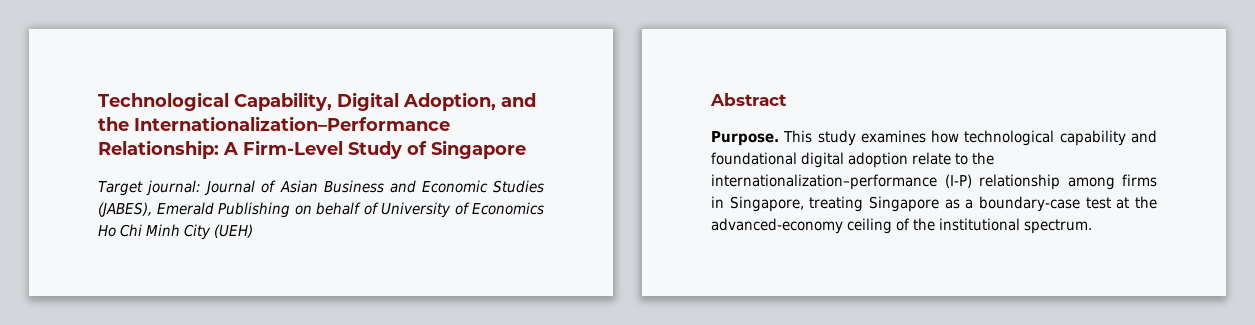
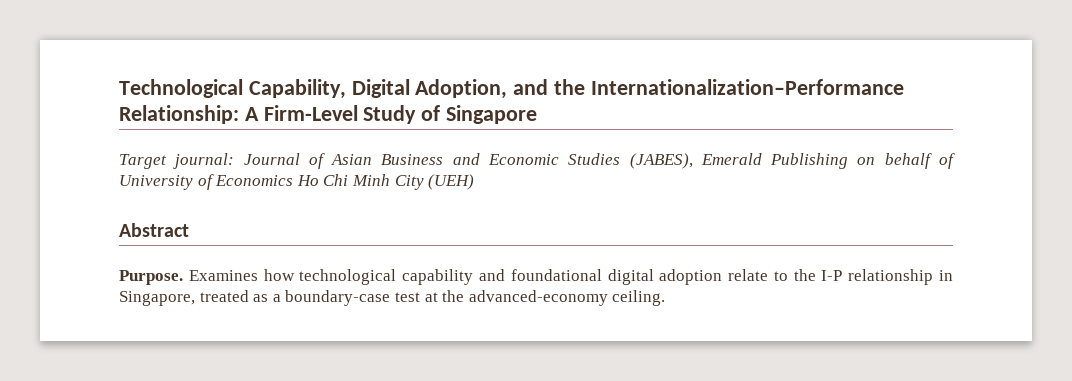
- This study examines how technological capability and foundational digital adoption relate to the internationalization–performance (I-P) relationship among firms in Singapore, treating Singapore as a boundary-case test at the advanced-economy ceiling of the institutional spectrum.
+ Examines how technological capability and foundational digital adoption relate to the I-P relationship in Singapore, treated as a boundary-case test at the advanced-economy ceiling.

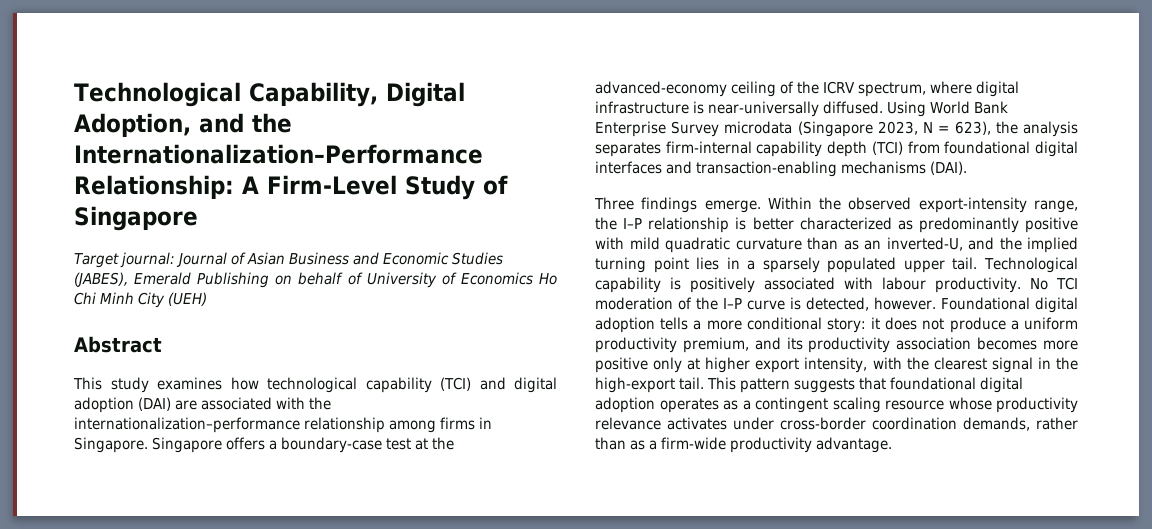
- Purpose. Examines how technological capability and foundational digital adoption relate to the I-P relationship in Singapore, treated as a boundary-case test at the advanced-economy ceiling.
+ This study examines how technological capability (TCI) and digital adoption (DAI) are associated with the internationalization–performance relationship among firms in Singapore. Singapore offers a boundary-case test at the advanced-economy ceiling of the ICRV spectrum, where digital infrastructure is near-universally diffused. Using World Bank Enterprise Survey microdata (Singapore 2023, N = 623), the analysis separates firm-internal capability depth (TCI) from foundational digital interfaces and transaction-enabling mechanisms (DAI).
+ Three findings emerge. Within the observed export-intensity range, the I–P relationship is better characterized as predominantly positive with mild quadratic curvature than as an inverted-U, and the implied turning point lies in a sparsely populated upper tail. Technological capability is positively associated with labour productivity. No TCI moderation of the I–P curve is detected, however. Foundational digital adoption tells a more conditional story: it does not produce a uniform productivity premium, and its productivity association becomes more positive only at higher export intensity, with the clearest signal in the high-export tail. This pattern suggests that foundational digital adoption operates as a contingent scaling resource whose productivity relevance activates under cross-border coordination demands, rather than as a firm-wide productivity advantage.

